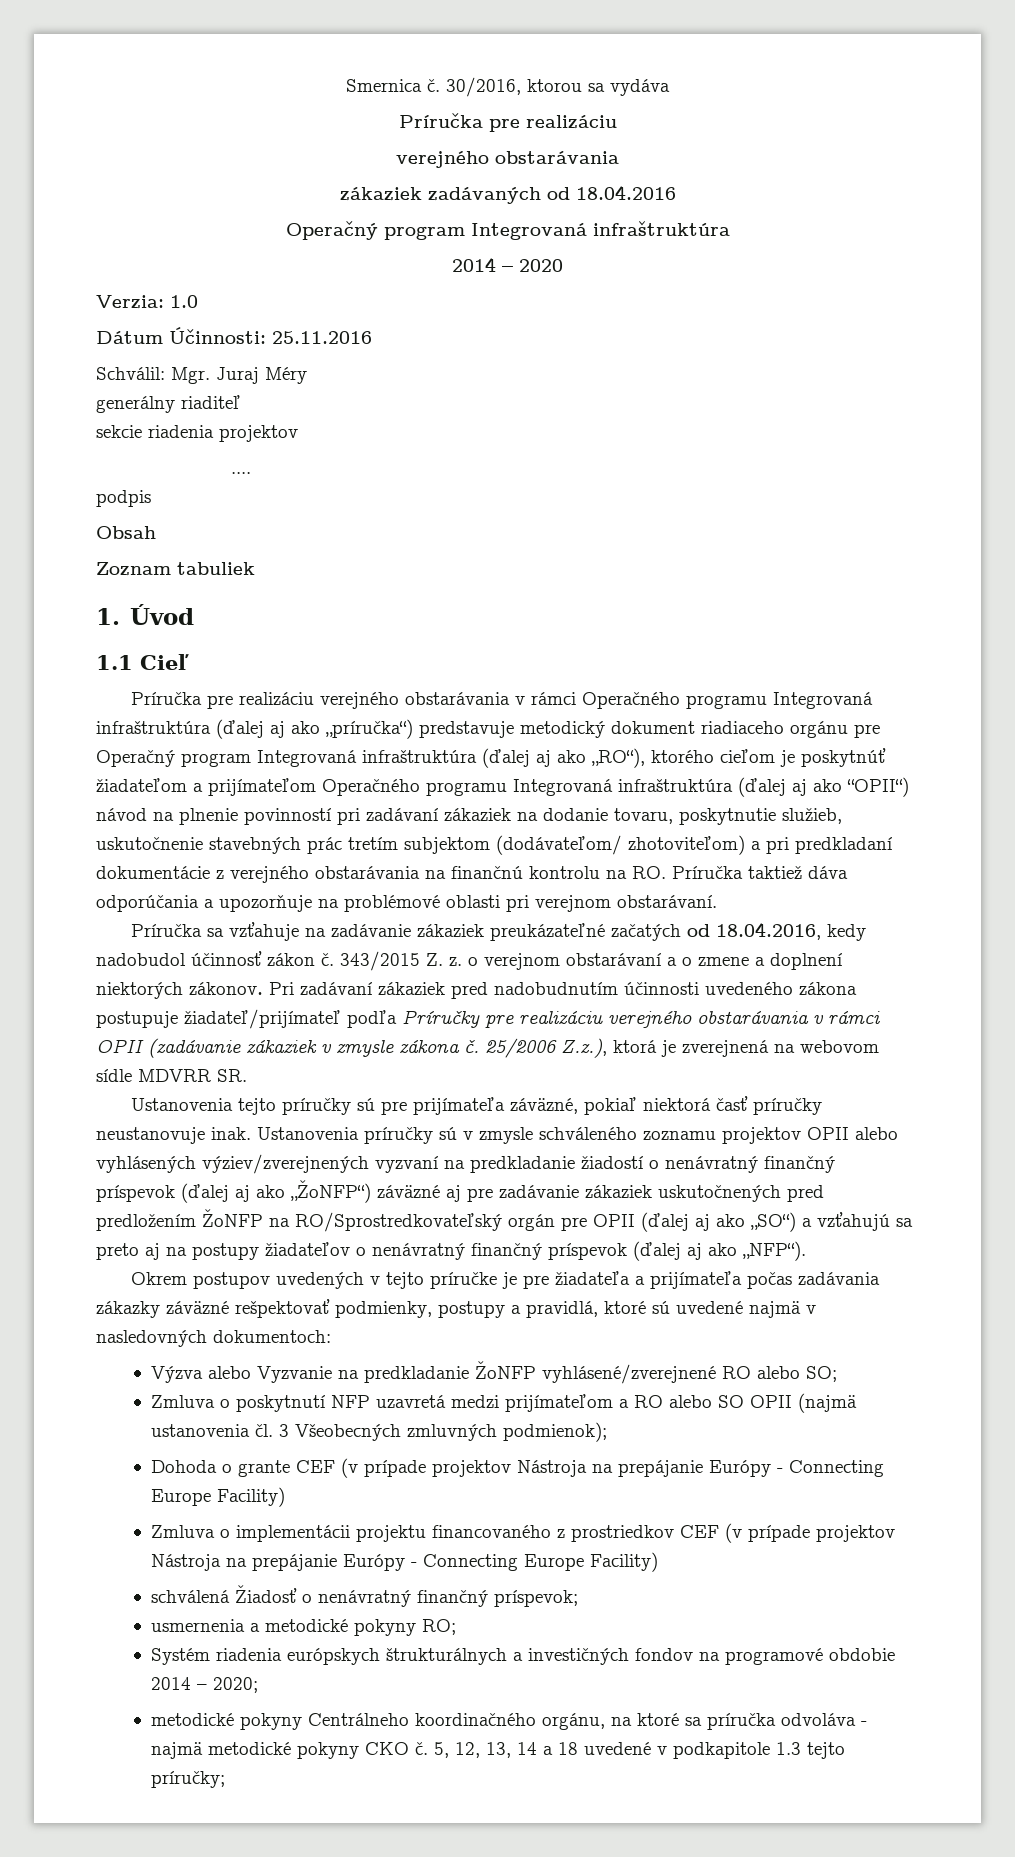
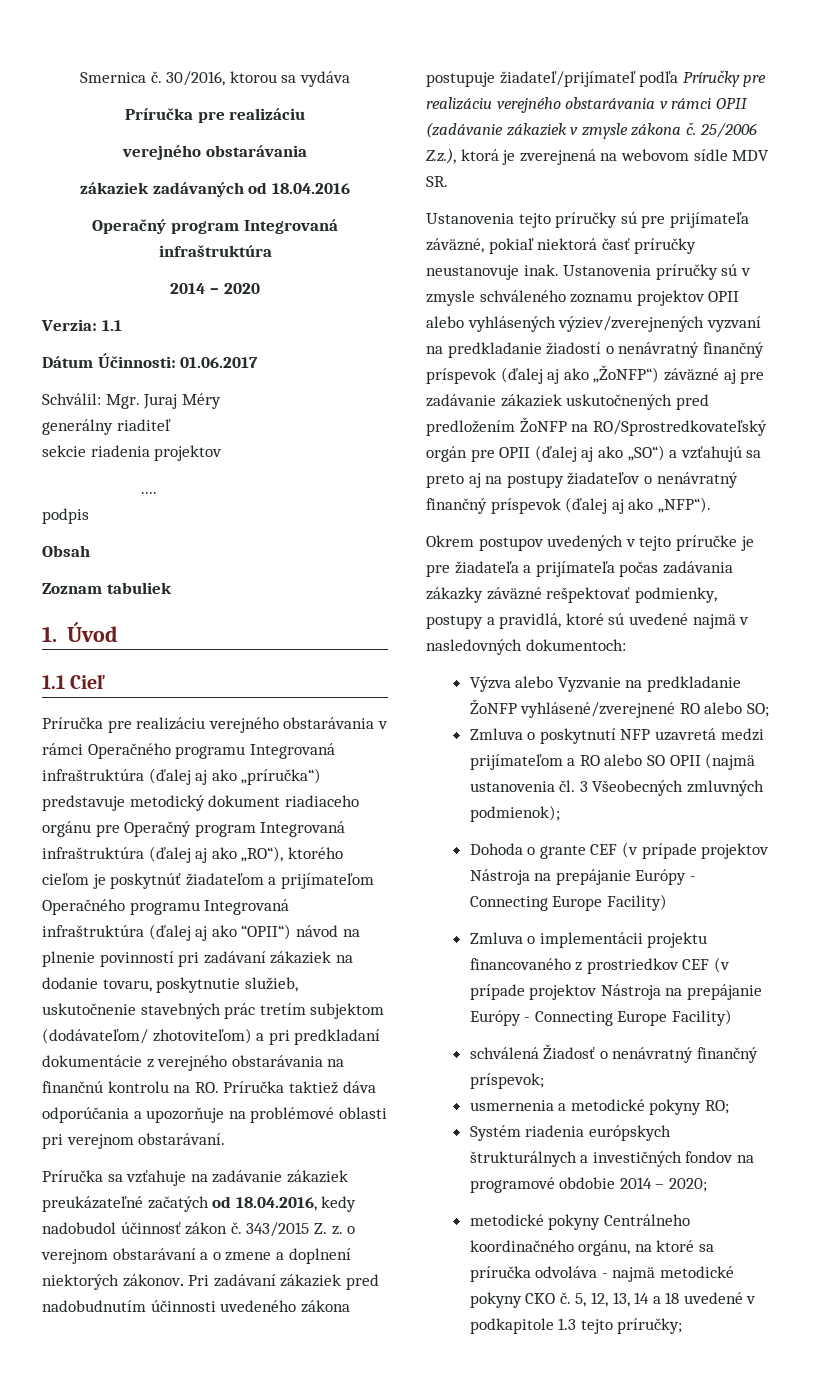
- Verzia: 1.0
+ Verzia: 1.1
- Dátum Účinnosti: 25.11.2016
+ Dátum Účinnosti: 01.06.2017
- 25/2006 Z.z.), ktorá je zverejnená na webovom sídle MDVRR SR.
+ 25/2006 Z.z.), ktorá je zverejnená na webovom sídle MDV SR.

